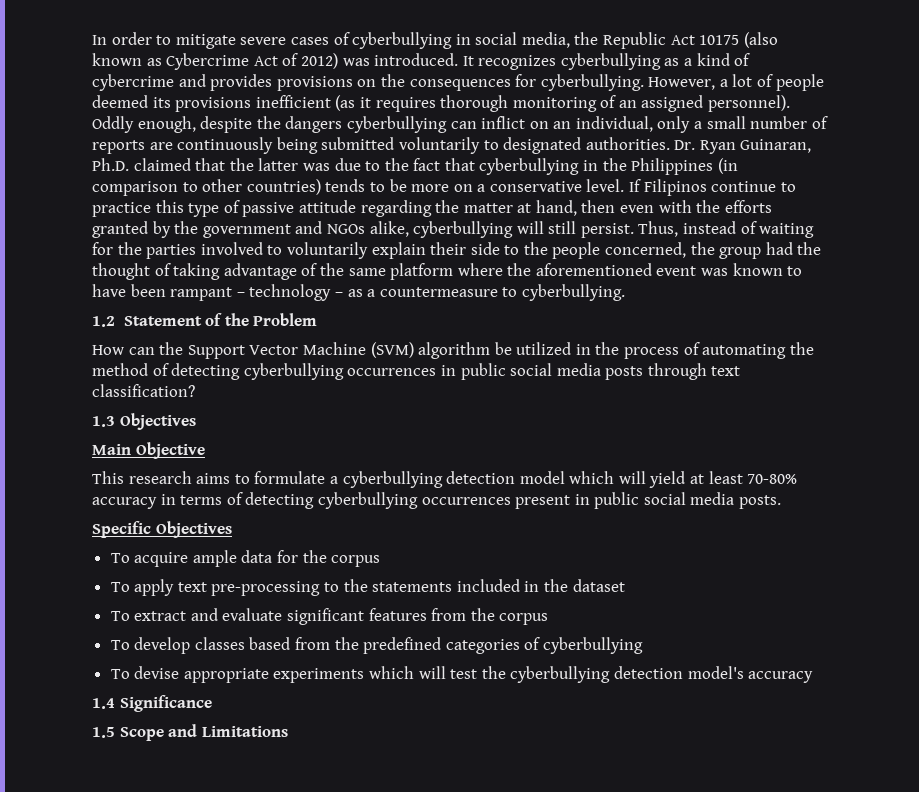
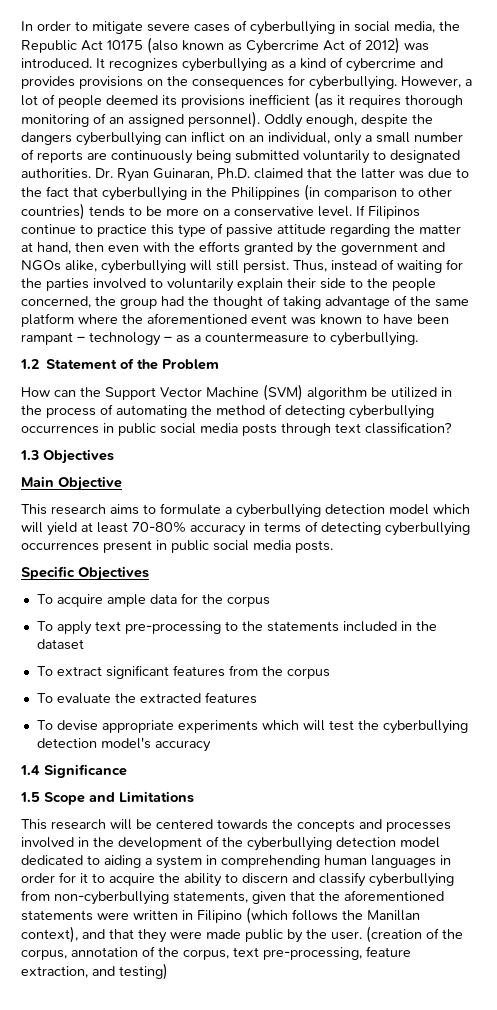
- To extract and evaluate significant features from the corpus
+ To extract significant features from the corpus
- To develop classes based from the predefined categories of cyberbullying
+ To evaluate the extracted features
+ This research will be centered towards the concepts and processes involved in the development of the cyberbullying detection model dedicated to aiding a system in comprehending human languages in order for it to acquire the ability to discern and classify cyberbullying from non-cyberbullying statements, given that the aforementioned statements were written in Filipino (which follows the Manillan context), and that they were made public by the user. (creation of the corpus, annotation of the corpus, text pre-processing, feature extraction, and testing)

